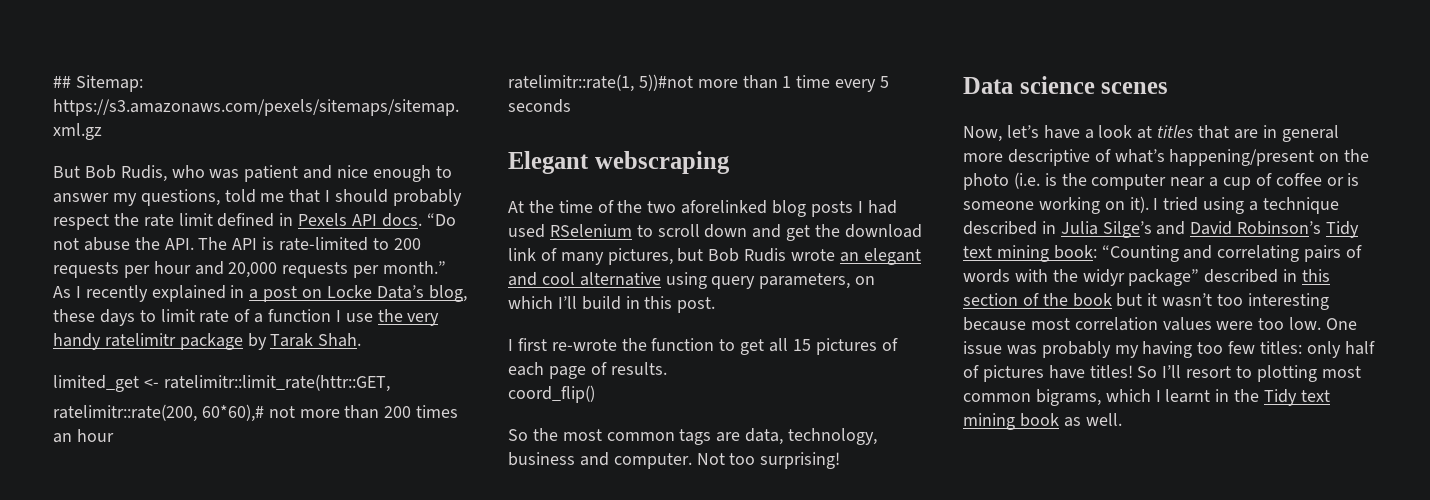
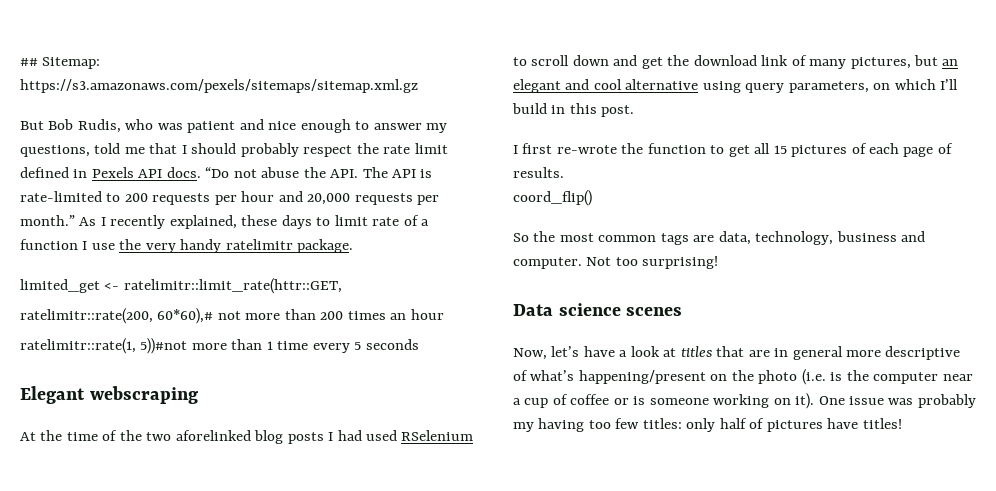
- As I recently explained in a post on Locke Data’s blog, these days to limit rate of a function I use the very handy ratelimitr package by Tarak Shah.
+ As I recently explained, these days to limit rate of a function I use the very handy ratelimitr package.
- At the time of the two aforelinked blog posts I had used RSelenium to scroll down and get the download link of many pictures, but Bob Rudis wrote an elegant and cool alternative using query parameters, on which I’ll build in this post.
+ At the time of the two aforelinked blog posts I had used RSelenium to scroll down and get the download link of many pictures, but an elegant and cool alternative using query parameters, on which I’ll build in this post.
- I tried using a technique described in Julia Silge’s and David Robinson’s Tidy text mining book: “Counting and correlating pairs of words with the widyr package” described in this section of the book but it wasn’t too interesting because most correlation values were too low.
- So I’ll resort to plotting most common bigrams, which I learnt in the Tidy text mining book as well.

